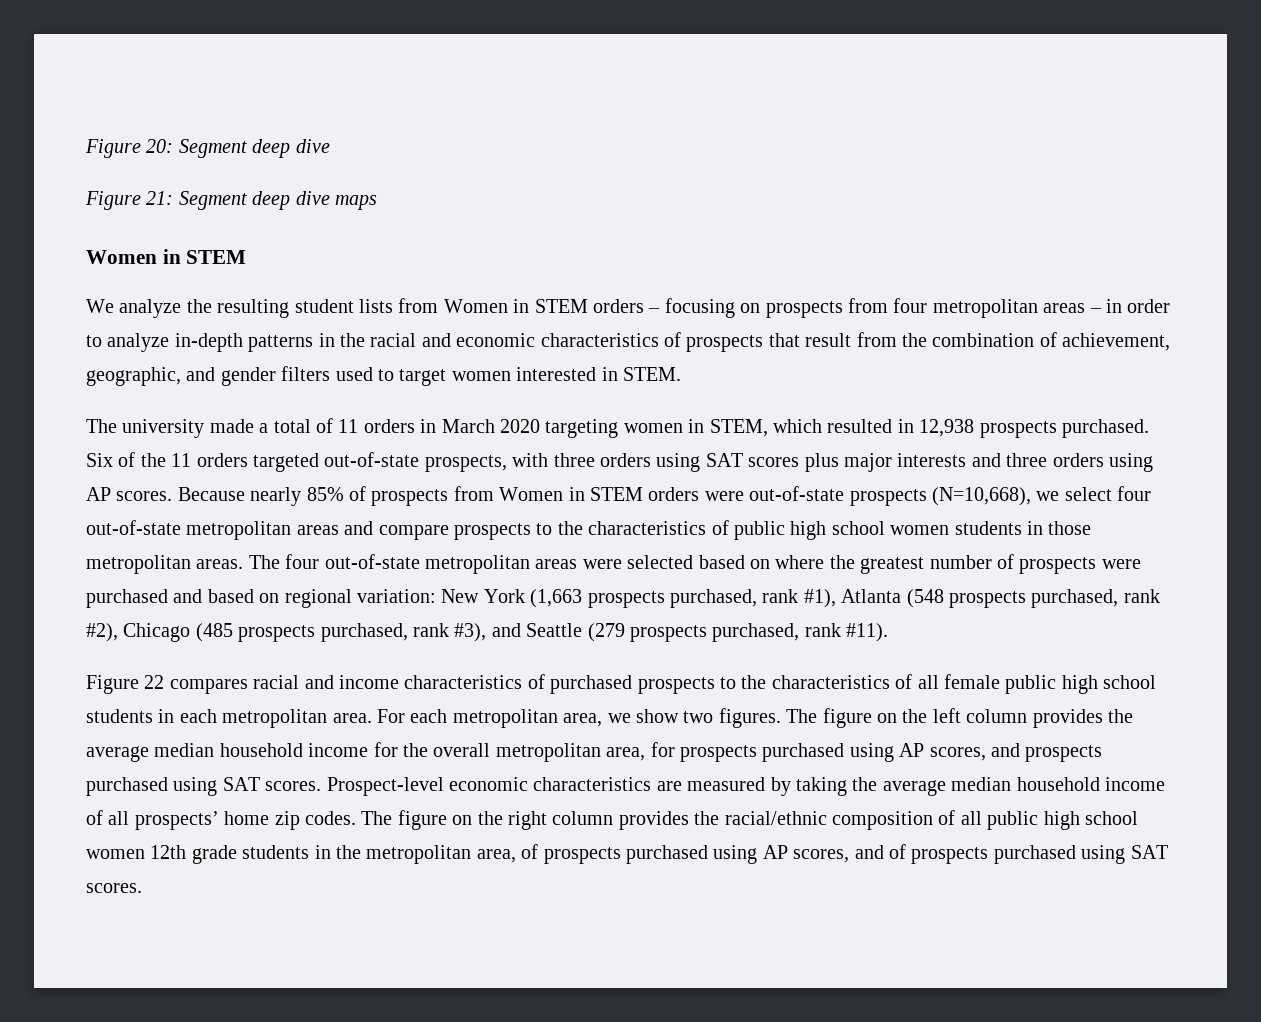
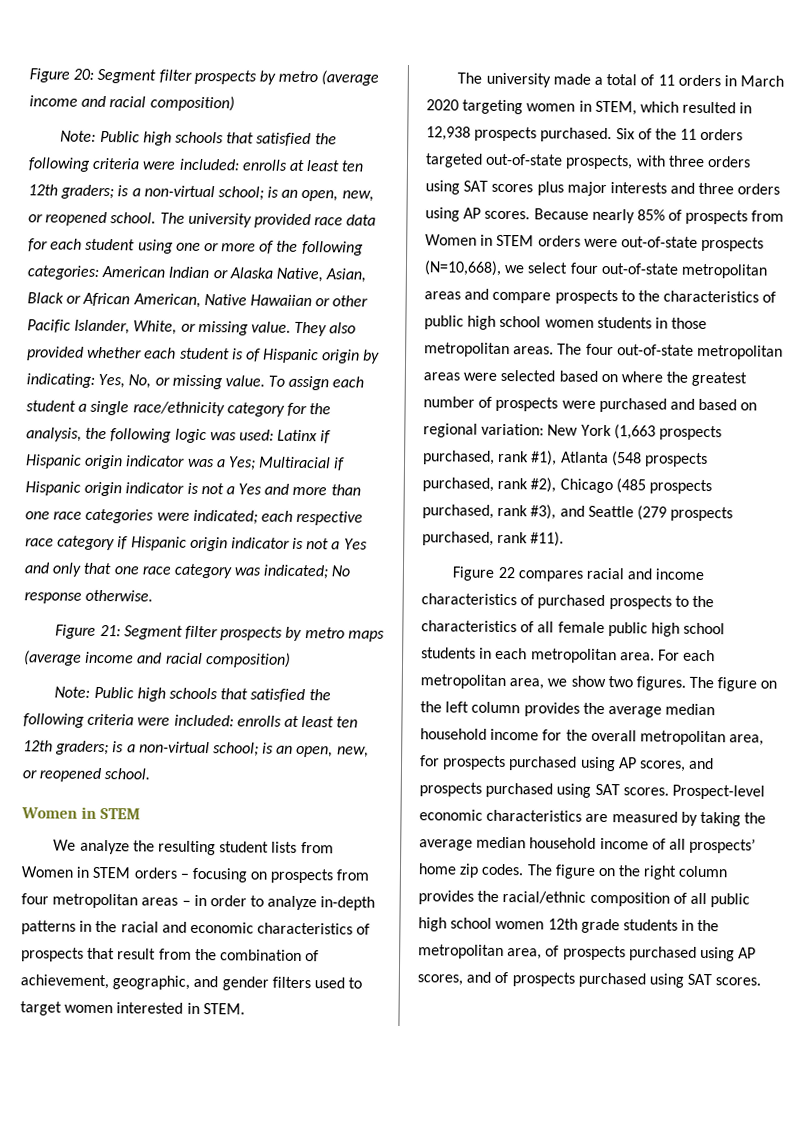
- Figure 20: Segment deep dive
- Figure 21: Segment deep dive maps
+ Figure 20: Segment filter prospects by metro (average income and racial composition)
+ Note: Public high schools that satisfied the following criteria were included: enrolls at least ten 12th graders; is a non-virtual school; is an open, new, or reopened school. The university provided race data for each student using one or more of the following categories: American Indian or Alaska Native, Asian, Black or African American, Native Hawaiian or other Pacific Islander, White, or missing value. They also provided whether each student is of Hispanic origin by indicating: Yes, No, or missing value. To assign each student a single race/ethnicity category for the analysis, the following logic was used: Latinx if Hispanic origin indicator was a Yes; Multiracial if Hispanic origin indicator is not a Yes and more than one race categories were indicated; each respective race category if Hispanic origin indicator is not a Yes and only that one race category was indicated; No response otherwise.
+ Figure 21: Segment filter prospects by metro maps (average income and racial composition)
+ Note: Public high schools that satisfied the following criteria were included: enrolls at least ten 12th graders; is a non-virtual school; is an open, new, or reopened school.

